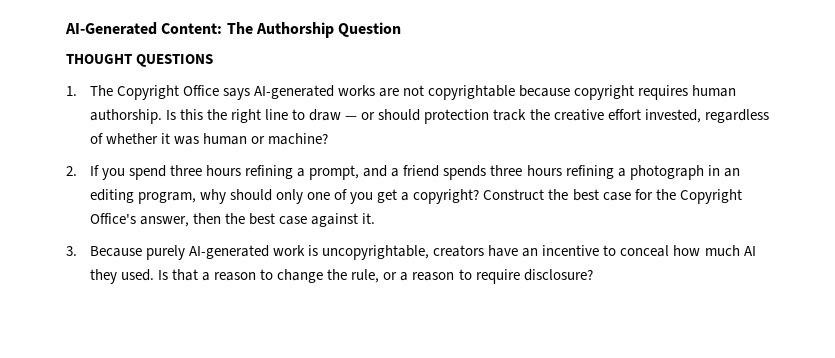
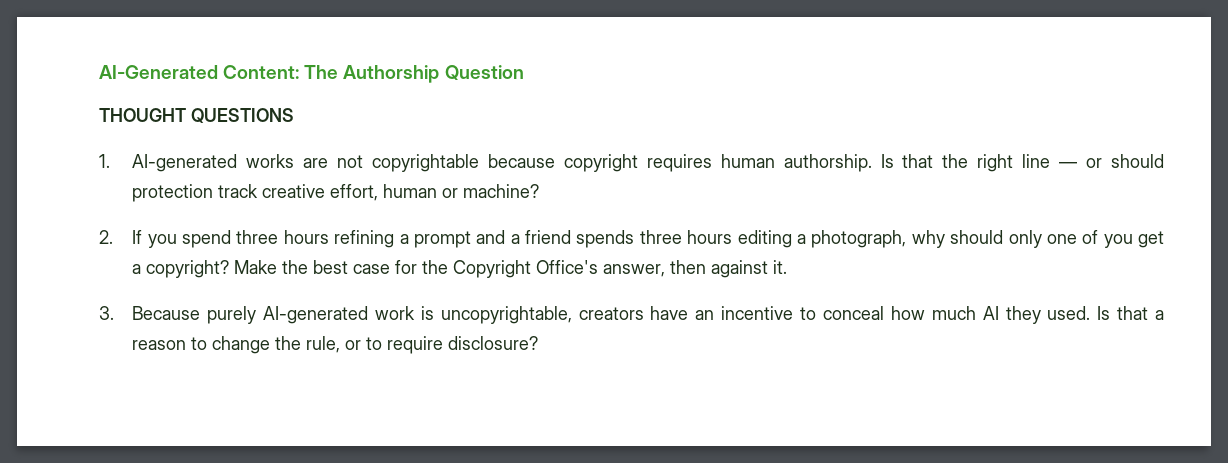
- 1. The Copyright Office says AI-generated works are not copyrightable because copyright requires human authorship.
+ 1. AI-generated works are not copyrightable because copyright requires human authorship.
- Is this the right line to draw — or should protection track the creative effort invested, regardless of whether it was human or machine?
+ Is that the right line — or should protection track creative effort, human or machine?
- 2. If you spend three hours refining a prompt, and a friend spends three hours refining a photograph in an editing program, why should only one of you get a copyright?
+ 2. If you spend three hours refining a prompt and a friend spends three hours editing a photograph, why should only one of you get a copyright?
- Construct the best case for the Copyright Office's answer, then the best case against it.
+ Make the best case for the Copyright Office's answer, then against it.
- Is that a reason to change the rule, or a reason to require disclosure?
+ Is that a reason to change the rule, or to require disclosure?

